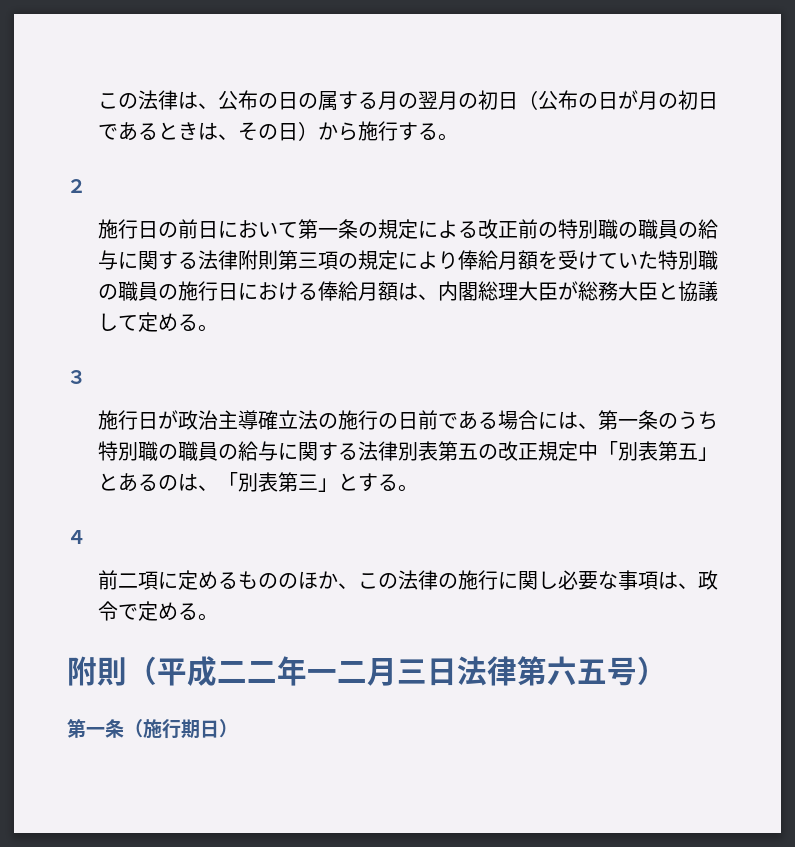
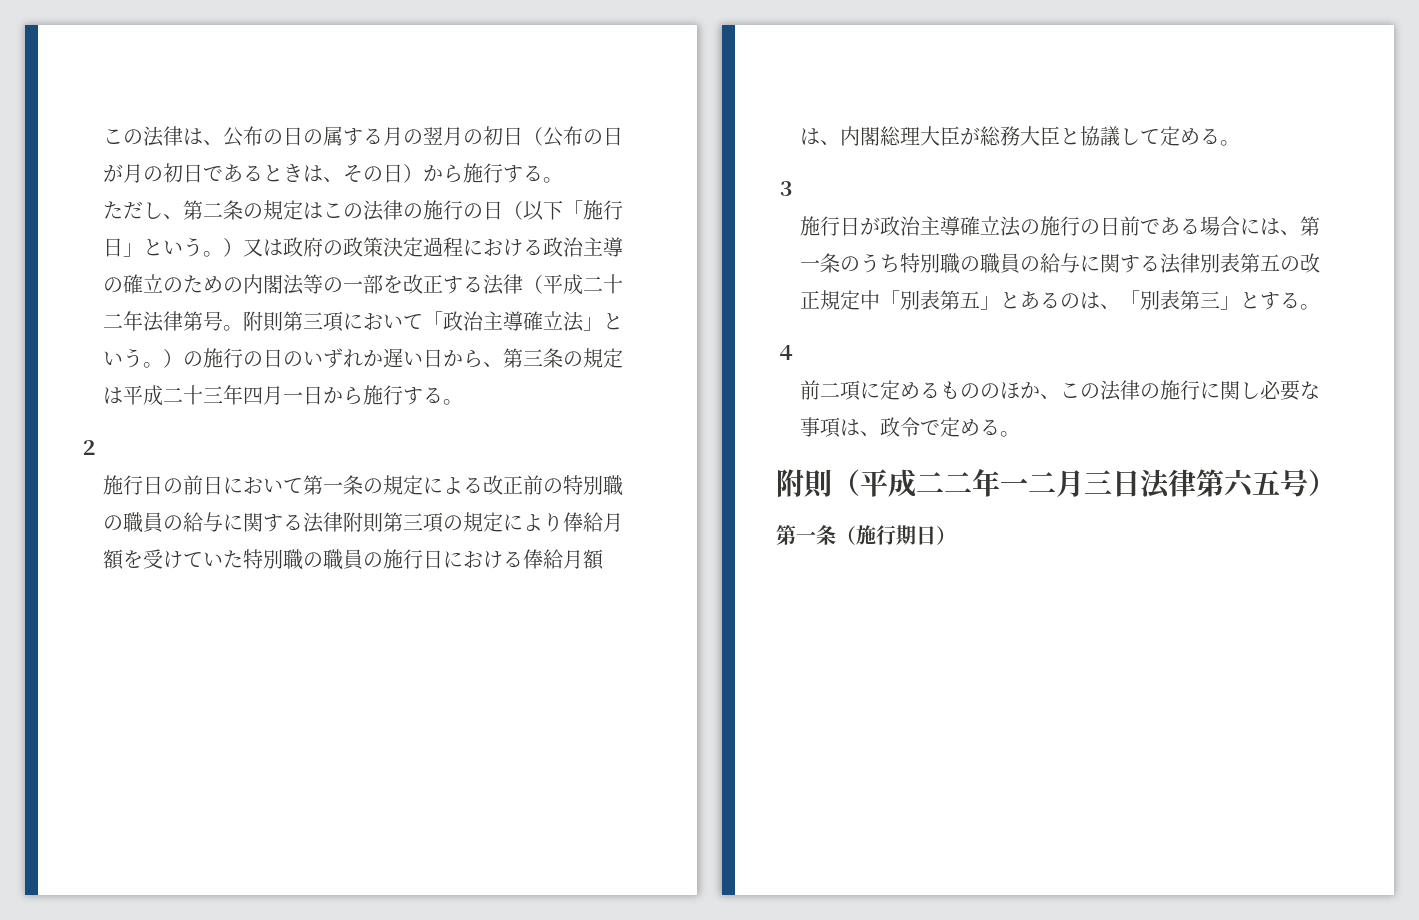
+ ただし、第二条の規定はこの法律の施行の日（以下「施行日」という。）又は政府の政策決定過程における政治主導の確立のための内閣法等の一部を改正する法律（平成二十二年法律第号。附則第三項において「政治主導確立法」という。）の施行の日のいずれか遅い日から、第三条の規定は平成二十三年四月一日から施行する。

